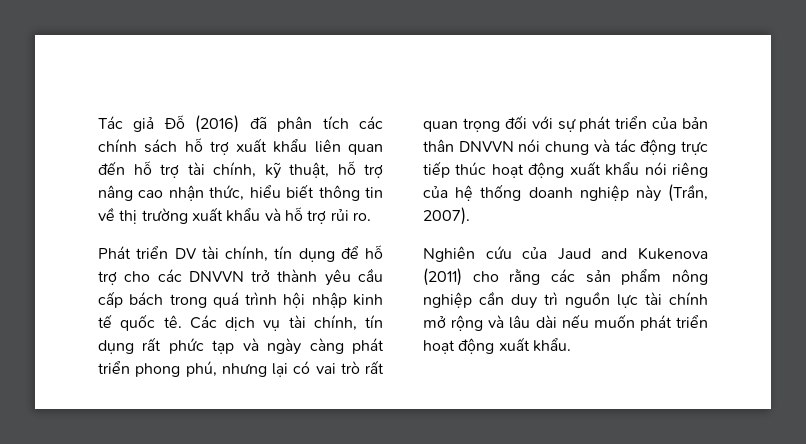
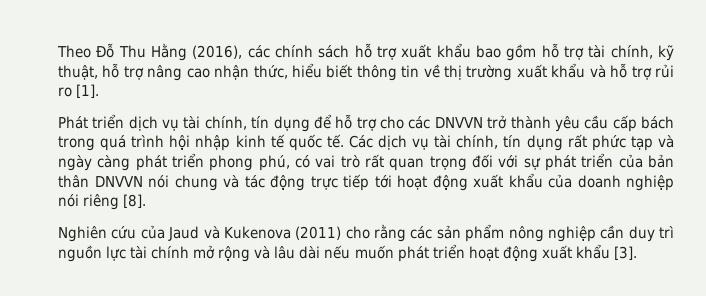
- Tác giả Đỗ (2016) đã phân tích các chính sách hỗ trợ xuất khẩu liên quan đến hỗ trợ tài chính, kỹ thuật, hỗ trợ nâng cao nhận thức, hiểu biết thông tin về thị trường xuất khẩu và hỗ trợ rủi ro.
+ Theo Đỗ Thu Hằng (2016), các chính sách hỗ trợ xuất khẩu bao gồm hỗ trợ tài chính, kỹ thuật, hỗ trợ nâng cao nhận thức, hiểu biết thông tin về thị trường xuất khẩu và hỗ trợ rủi ro [1].
- Phát triển DV tài chính, tín dụng để hỗ trợ cho các DNVVN trở thành yêu cầu cấp bách trong quá trình hội nhập kinh tế quốc tê.
+ Phát triển dịch vụ tài chính, tín dụng để hỗ trợ cho các DNVVN trở thành yêu cầu cấp bách trong quá trình hội nhập kinh tế quốc tế.
- Các dịch vụ tài chính, tín dụng rất phức tạp và ngày càng phát triển phong phú, nhưng lại có vai trò rất quan trọng đối với sự phát triển của bản thân DNVVN nói chung và tác động trực tiếp thúc hoạt động xuất khẩu nói riêng của hệ thống doanh nghiệp này (Trần, 2007).
+ Các dịch vụ tài chính, tín dụng rất phức tạp và ngày càng phát triển phong phú, có vai trò rất quan trọng đối với sự phát triển của bản thân DNVVN nói chung và tác động trực tiếp tới hoạt động xuất khẩu của doanh nghiệp nói riêng [8].
- Nghiên cứu của Jaud and Kukenova (2011) cho rằng các sản phẩm nông nghiệp cần duy trì nguồn lực tài chính mở rộng và lâu dài nếu muốn phát triển hoạt động xuất khẩu.
+ Nghiên cứu của Jaud và Kukenova (2011) cho rằng các sản phẩm nông nghiệp cần duy trì nguồn lực tài chính mở rộng và lâu dài nếu muốn phát triển hoạt động xuất khẩu [3].

